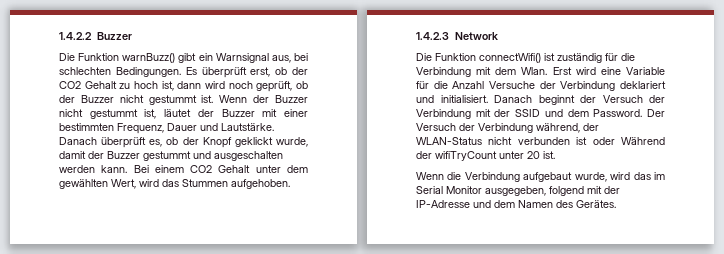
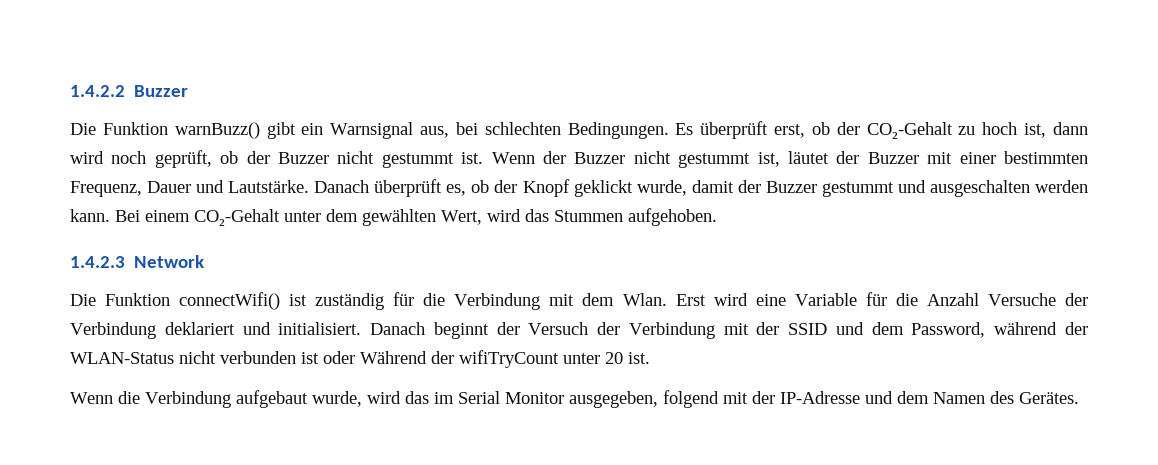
- Es überprüft erst, ob der CO2 Gehalt zu hoch ist, dann wird noch geprüft, ob der Buzzer nicht gestummt ist.
+ Es überprüft erst, ob der CO₂-Gehalt zu hoch ist, dann wird noch geprüft, ob der Buzzer nicht gestummt ist.
- Bei einem CO2 Gehalt unter dem gewählten Wert, wird das Stummen aufgehoben.
+ Bei einem CO₂-Gehalt unter dem gewählten Wert, wird das Stummen aufgehoben.
- Danach beginnt der Versuch der Verbindung mit der SSID und dem Password. Der Versuch der Verbindung während, der WLAN-Status nicht verbunden ist oder Während der wifiTryCount unter 20 ist.
+ Danach beginnt der Versuch der Verbindung mit der SSID und dem Password, während der WLAN-Status nicht verbunden ist oder Während der wifiTryCount unter 20 ist.

